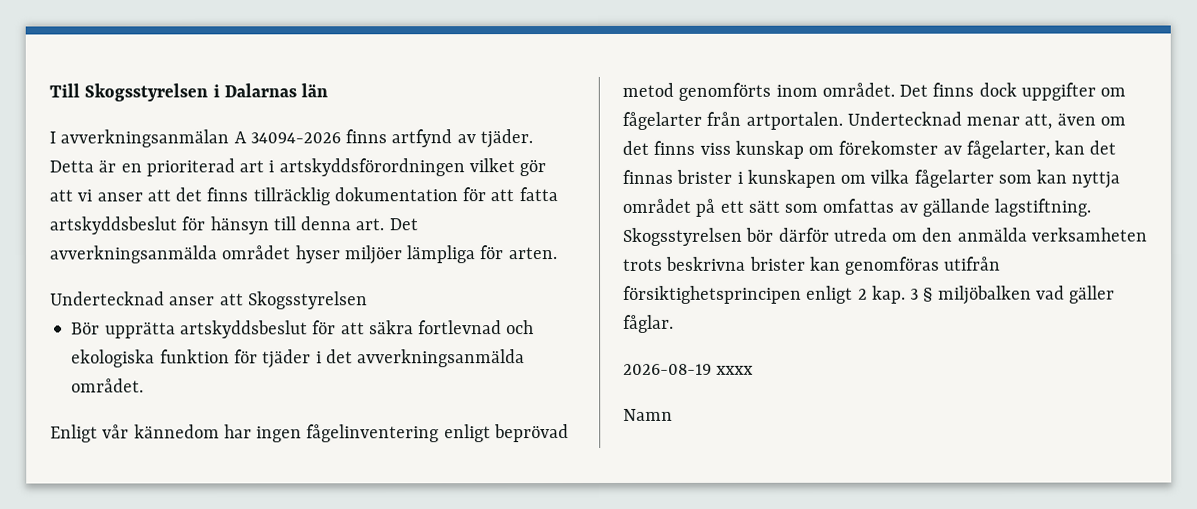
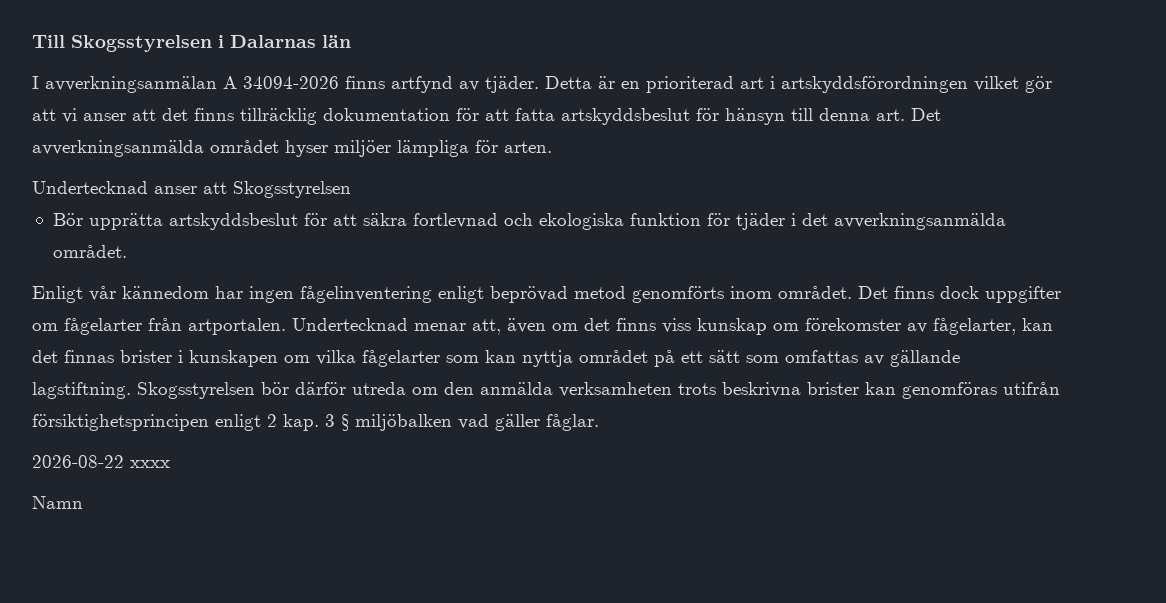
- 2026-08-19 xxxx
+ 2026-08-22 xxxx

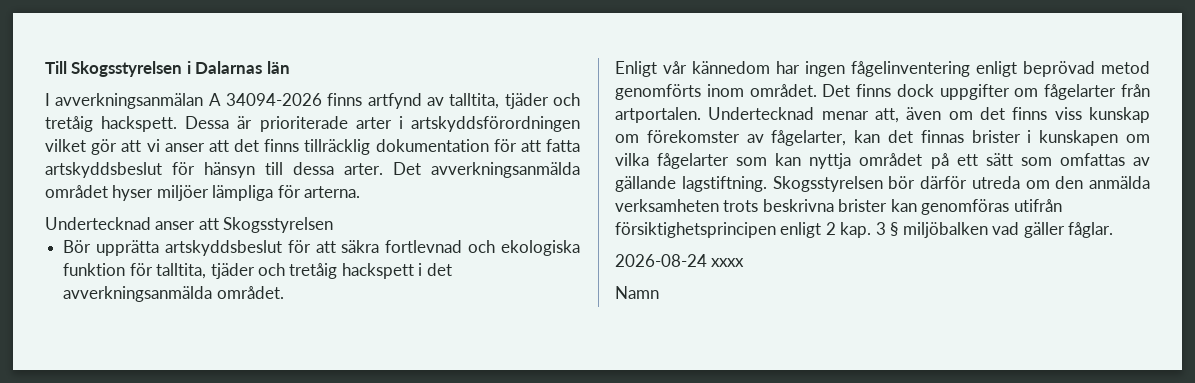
- I avverkningsanmälan A 34094-2026 finns artfynd av tjäder. Detta är en prioriterad art i artskyddsförordningen vilket gör att vi anser att det finns tillräcklig dokumentation för att fatta artskyddsbeslut för hänsyn till denna art. Det avverkningsanmälda området hyser miljöer lämpliga för arten.
+ I avverkningsanmälan A 34094-2026 finns artfynd av talltita, tjäder och tretåig hackspett. Dessa är prioriterade arter i artskyddsförordningen vilket gör att vi anser att det finns tillräcklig dokumentation för att fatta artskyddsbeslut för hänsyn till dessa arter. Det avverkningsanmälda området hyser miljöer lämpliga för arterna.
- Bör upprätta artskyddsbeslut för att säkra fortlevnad och ekologiska funktion för tjäder i det avverkningsanmälda området.
+ Bör upprätta artskyddsbeslut för att säkra fortlevnad och ekologiska funktion för talltita, tjäder och tretåig hackspett i det avverkningsanmälda området.
- 2026-08-22 xxxx
+ 2026-08-24 xxxx

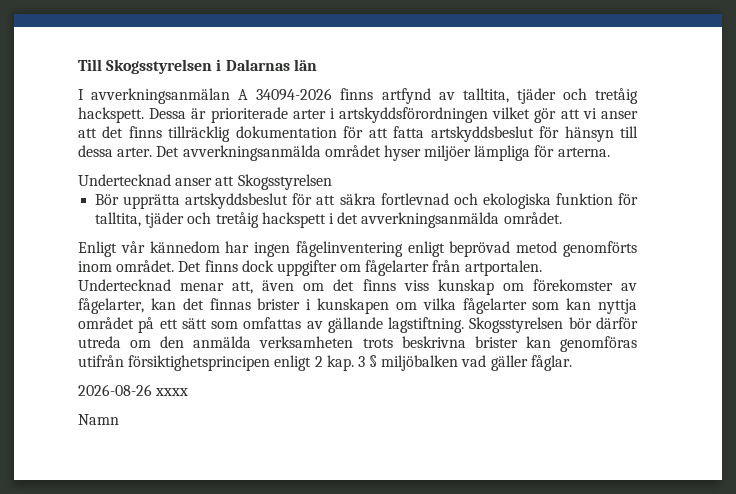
- 2026-08-24 xxxx
+ 2026-08-26 xxxx

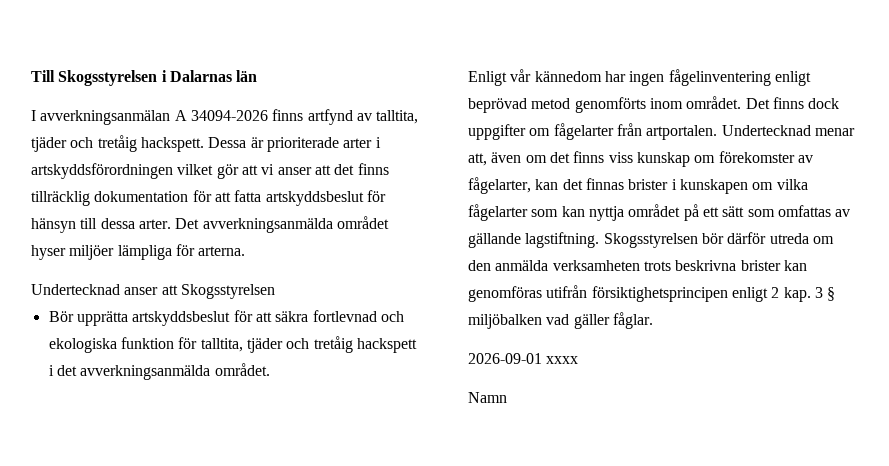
- 2026-08-26 xxxx
+ 2026-09-01 xxxx

